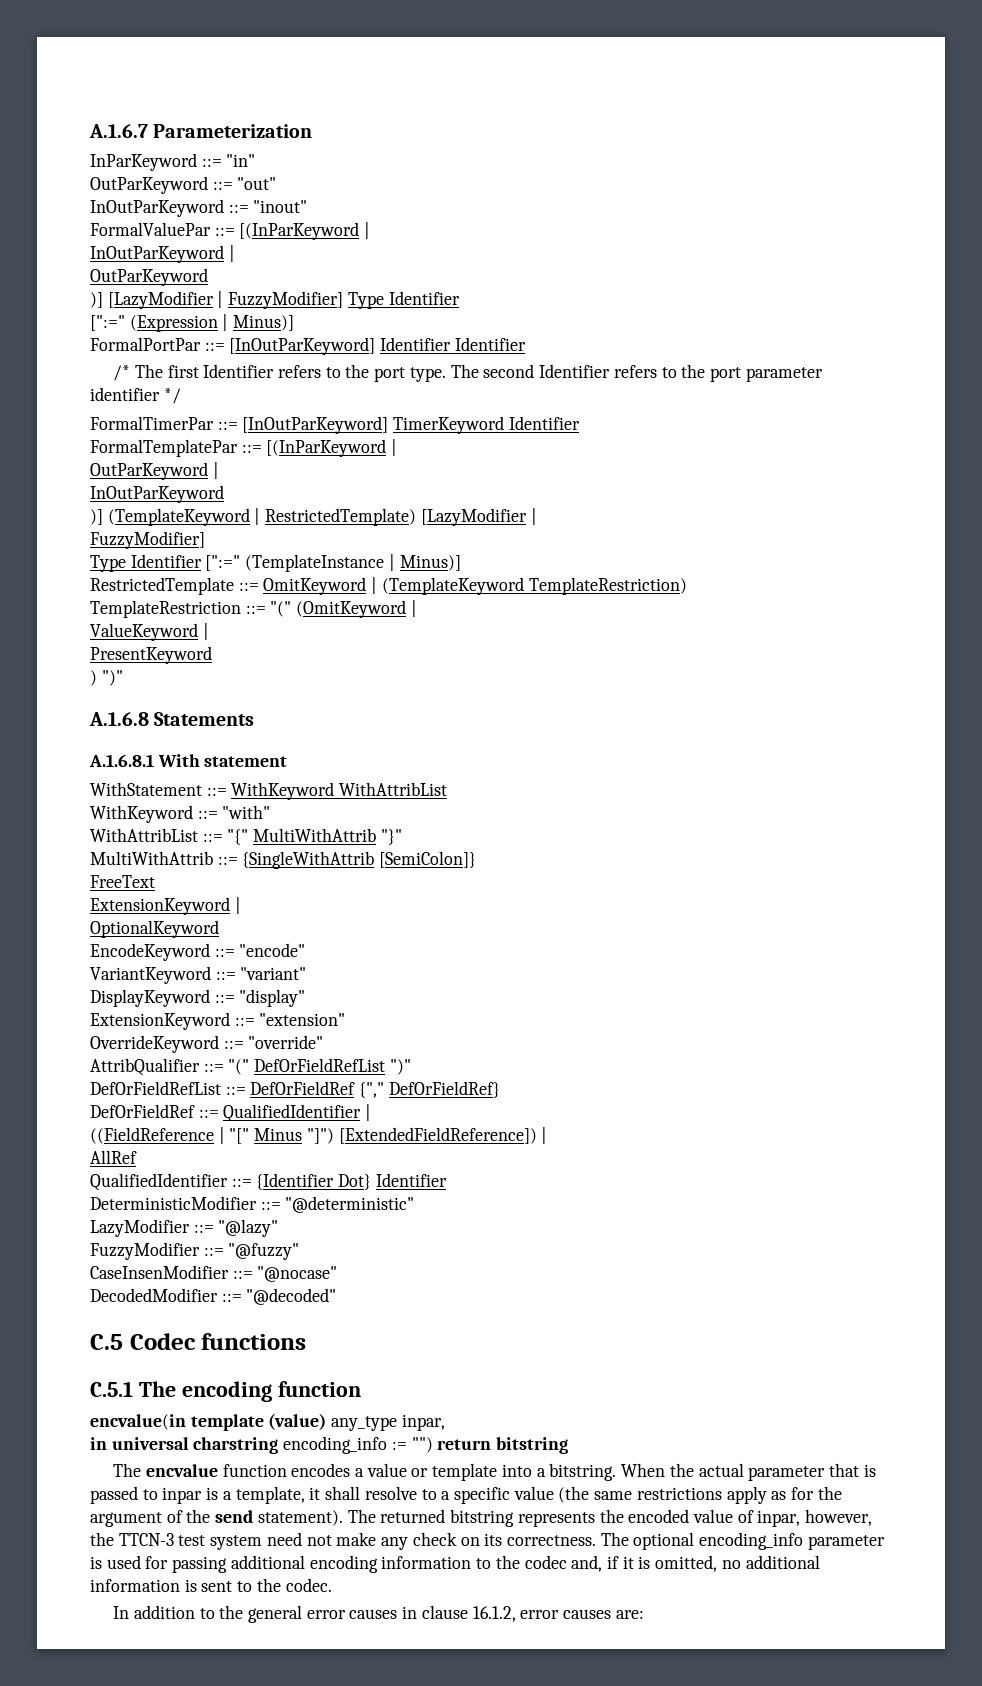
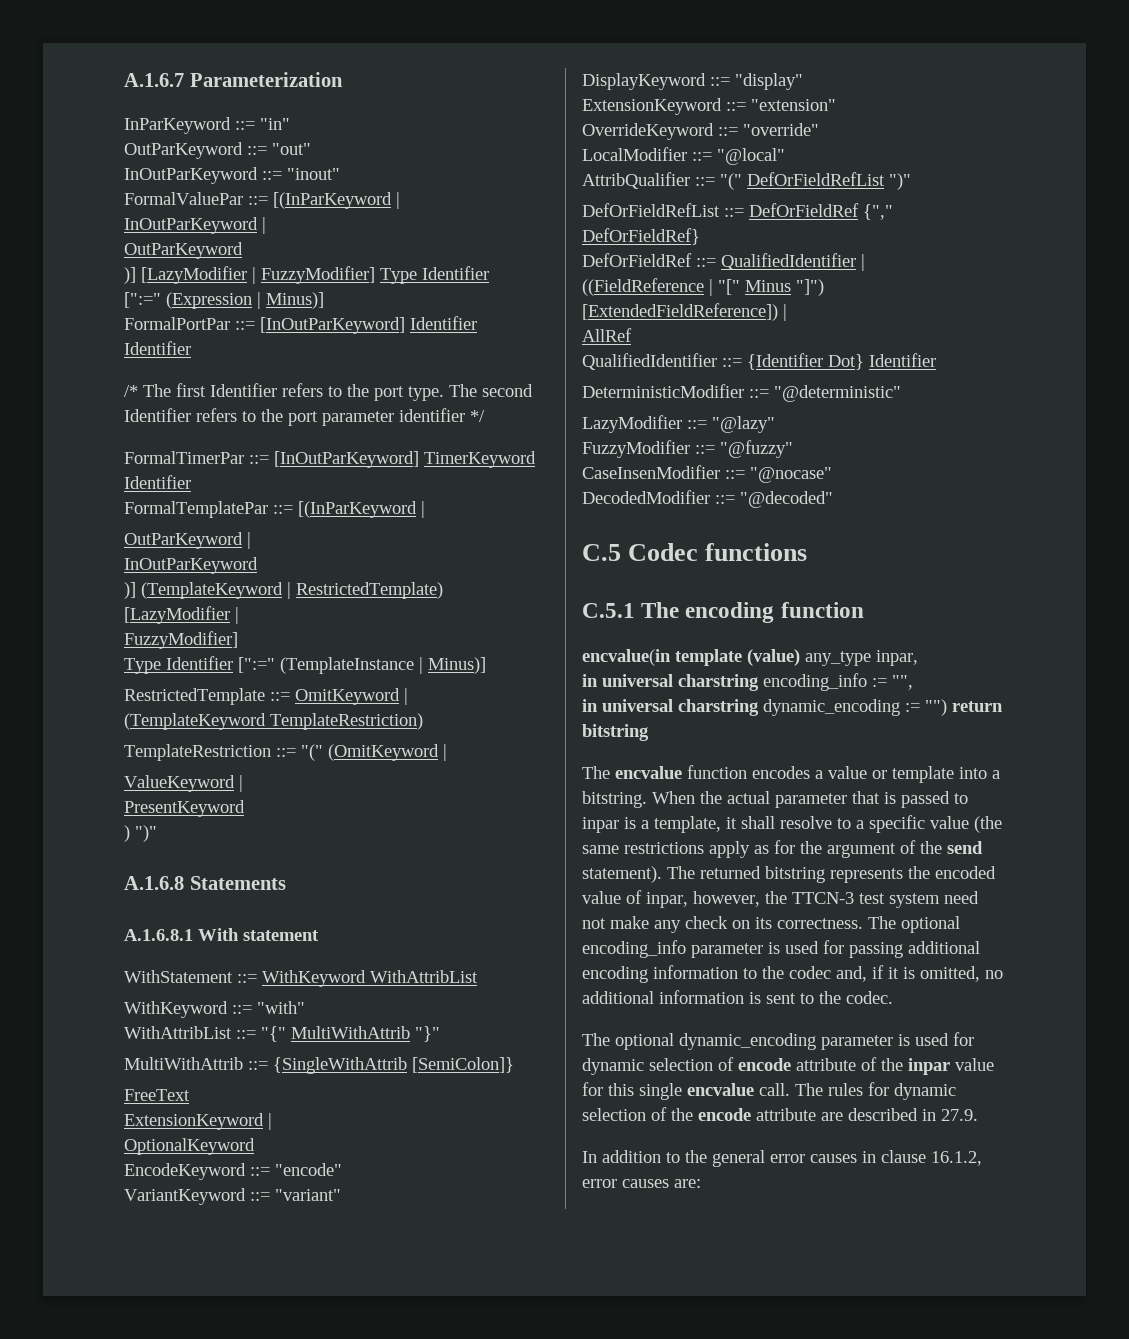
+ LocalModifier ::= "@local"
- in universal charstring encoding_info := "") return bitstring
+ in universal charstring encoding_info := "",
+ in universal charstring dynamic_encoding := "") return bitstring
+ The optional dynamic_encoding parameter is used for dynamic selection of encode attribute of the inpar value for this single encvalue call. The rules for dynamic selection of the encode attribute are described in 27.9.

